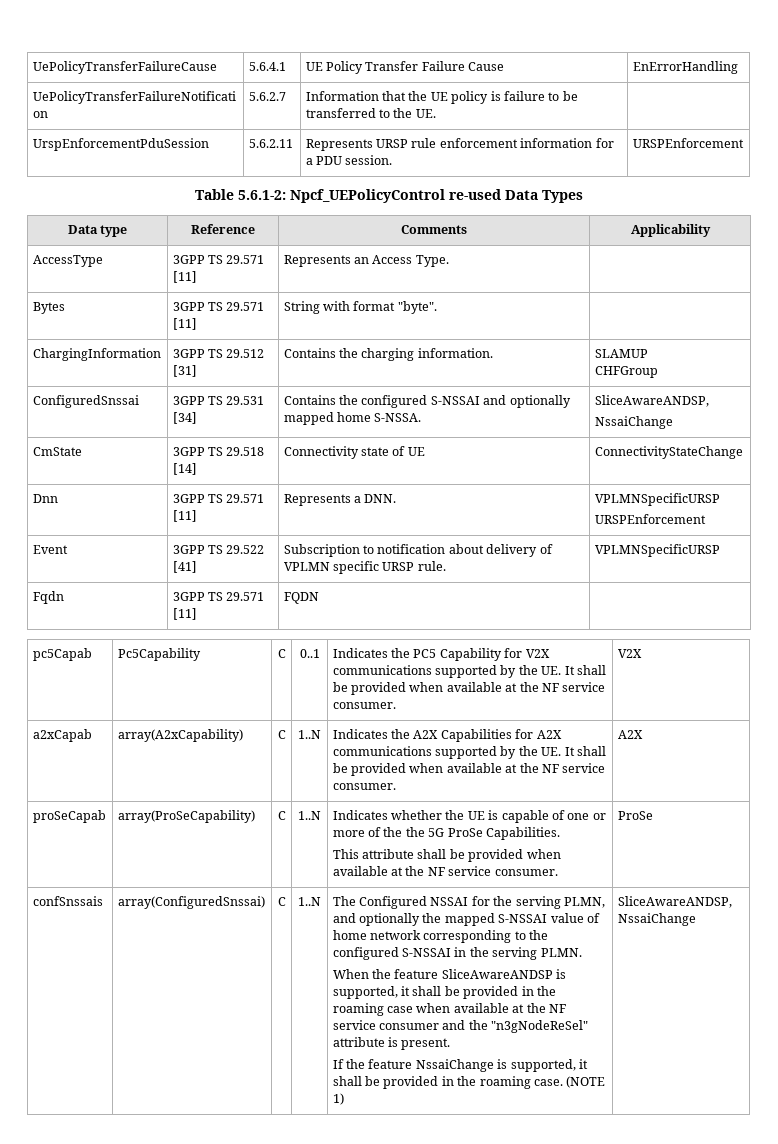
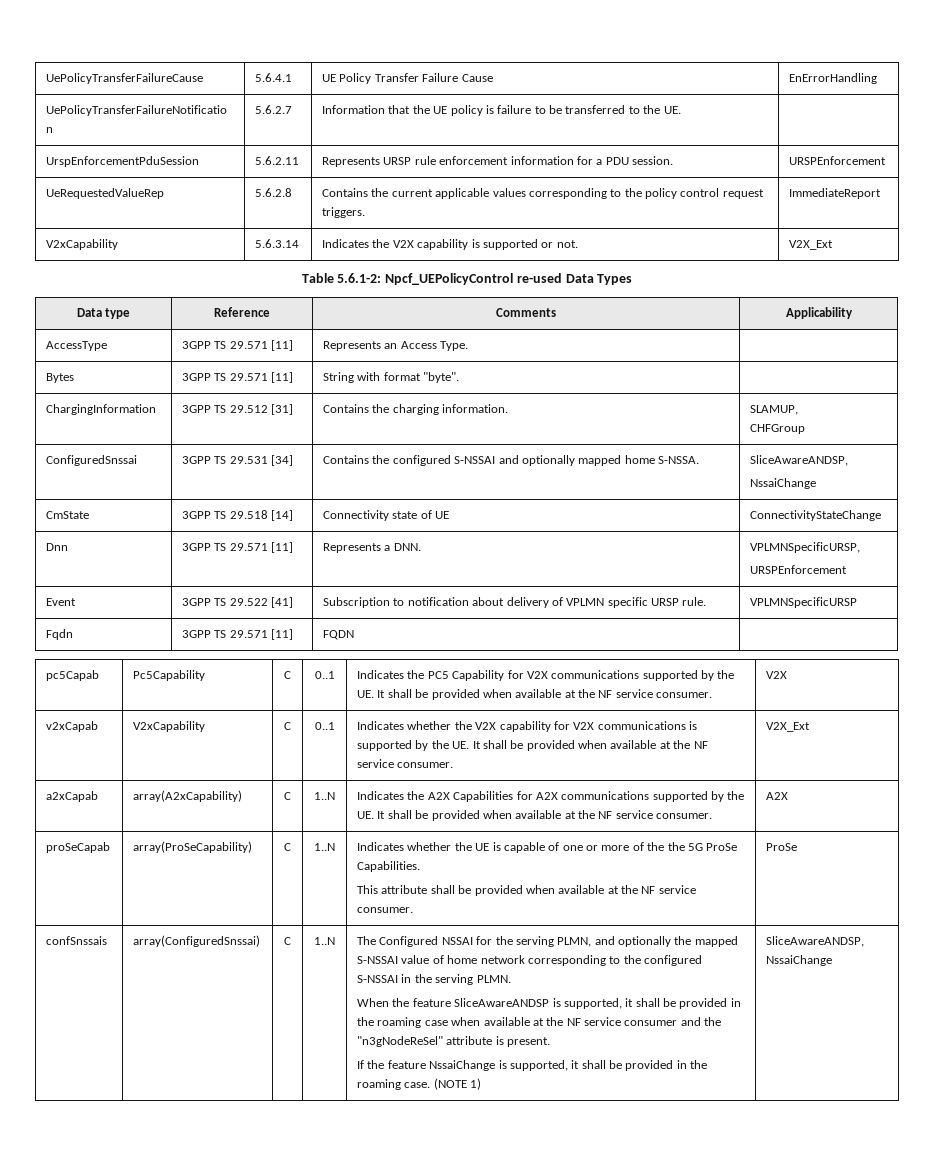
+ UeRequestedValueRep | 5.6.2.8 | Contains the current applicable values corresponding to the policy control request triggers. | ImmediateReport
+ V2xCapability | 5.6.3.14 | Indicates the V2X capability is supported or not. | V2X_Ext
- ChargingInformation | 3GPP TS 29.512 [31] | Contains the charging information. | SLAMUP
+ ChargingInformation | 3GPP TS 29.512 [31] | Contains the charging information. | SLAMUP,
- Dnn | 3GPP TS 29.571 [11] | Represents a DNN. | VPLMNSpecificURSP
+ Dnn | 3GPP TS 29.571 [11] | Represents a DNN. | VPLMNSpecificURSP,
+ v2xCapab | V2xCapability | C | 0..1 | Indicates whether the V2X capability for V2X communications is supported by the UE. It shall be provided when available at the NF service consumer. | V2X_Ext

